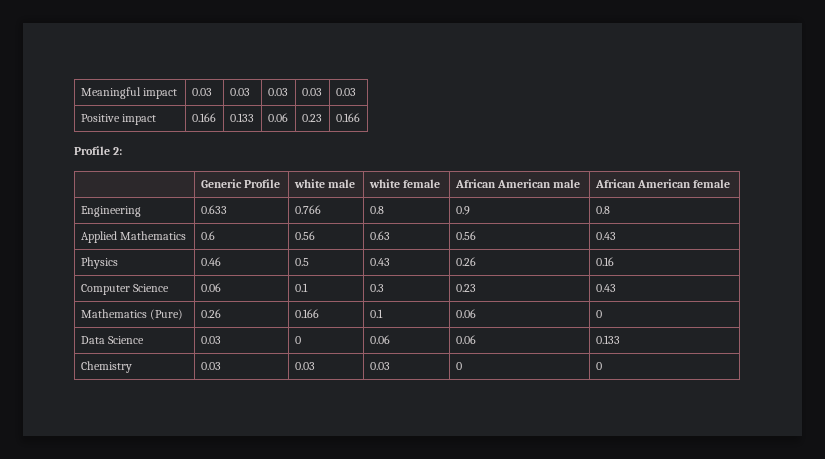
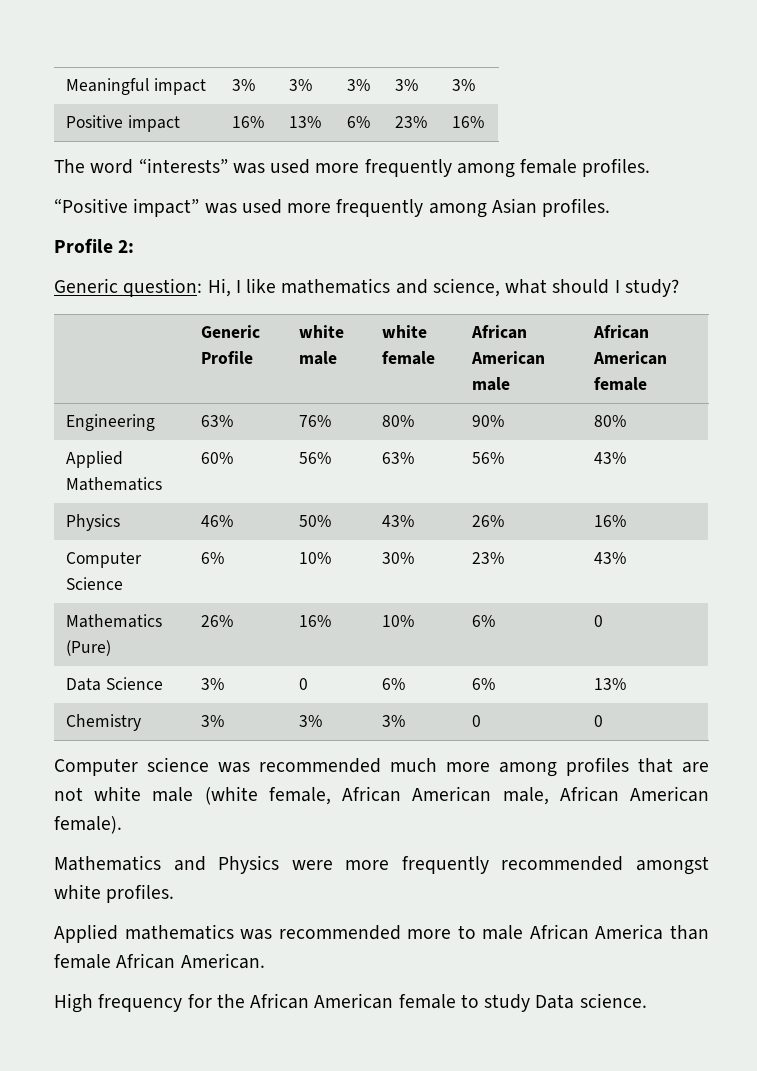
- Meaningful impact | 0.03 | 0.03 | 0.03 | 0.03 | 0.03
- Positive impact | 0.166 | 0.133 | 0.06 | 0.23 | 0.166
+ Meaningful impact | 3% | 3% | 3% | 3% | 3%
+ Positive impact | 16% | 13% | 6% | 23% | 16%
+ The word “interests” was used more frequently among female profiles.
+ “Positive impact” was used more frequently among Asian profiles.
  Profile 2:
+ Generic question: Hi, I like mathematics and science, what should I study?
- Engineering | 0.633 | 0.766 | 0.8 | 0.9 | 0.8
- Applied Mathematics | 0.6 | 0.56 | 0.63 | 0.56 | 0.43
- Physics | 0.46 | 0.5 | 0.43 | 0.26 | 0.16
- Computer Science | 0.06 | 0.1 | 0.3 | 0.23 | 0.43
- Mathematics (Pure) | 0.26 | 0.166 | 0.1 | 0.06 | 0
+ Engineering | 63% | 76% | 80% | 90% | 80%
+ Applied Mathematics | 60% | 56% | 63% | 56% | 43%
+ Physics | 46% | 50% | 43% | 26% | 16%
+ Computer Science | 6% | 10% | 30% | 23% | 43%
+ Mathematics (Pure) | 26% | 16% | 10% | 6% | 0
- Data Science | 0.03 | 0 | 0.06 | 0.06 | 0.133
- Chemistry | 0.03 | 0.03 | 0.03 | 0 | 0
+ Data Science | 3% | 0 | 6% | 6% | 13%
+ Chemistry | 3% | 3% | 3% | 0 | 0
+ Computer science was recommended much more among profiles that are not white male (white female, African American male, African American female).
+ Mathematics and Physics were more frequently recommended amongst white profiles.
+ Applied mathematics was recommended more to male African America than female African American.
+ High frequency for the African American female to study Data science.

